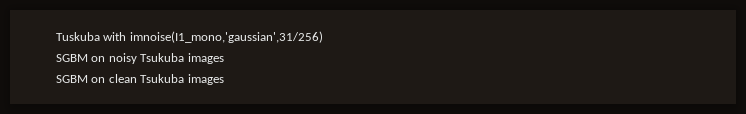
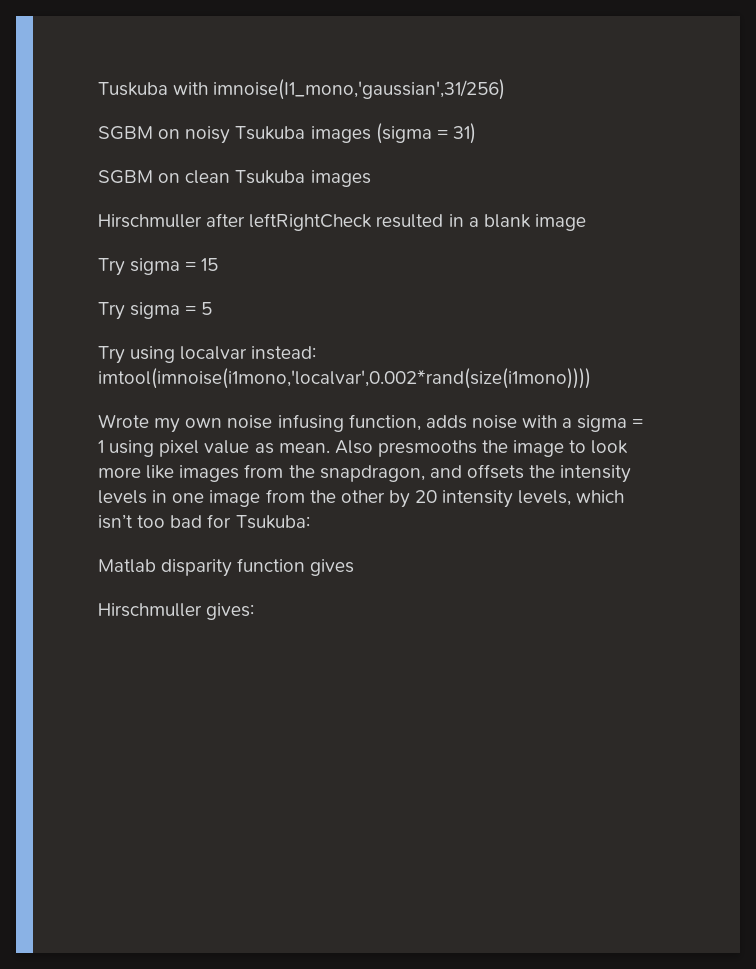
- SGBM on noisy Tsukuba images
+ SGBM on noisy Tsukuba images (sigma = 31)
+ Hirschmuller after leftRightCheck resulted in a blank image
+ Try sigma = 15
+ Try sigma = 5
+ Try using localvar instead: imtool(imnoise(i1mono,'localvar',0.002*rand(size(i1mono))))
+ Wrote my own noise infusing function, adds noise with a sigma = 1 using pixel value as mean. Also presmooths the image to look more like images from the snapdragon, and offsets the intensity levels in one image from the other by 20 intensity levels, which isn’t too bad for Tsukuba:
+ Matlab disparity function gives
+ Hirschmuller gives:

